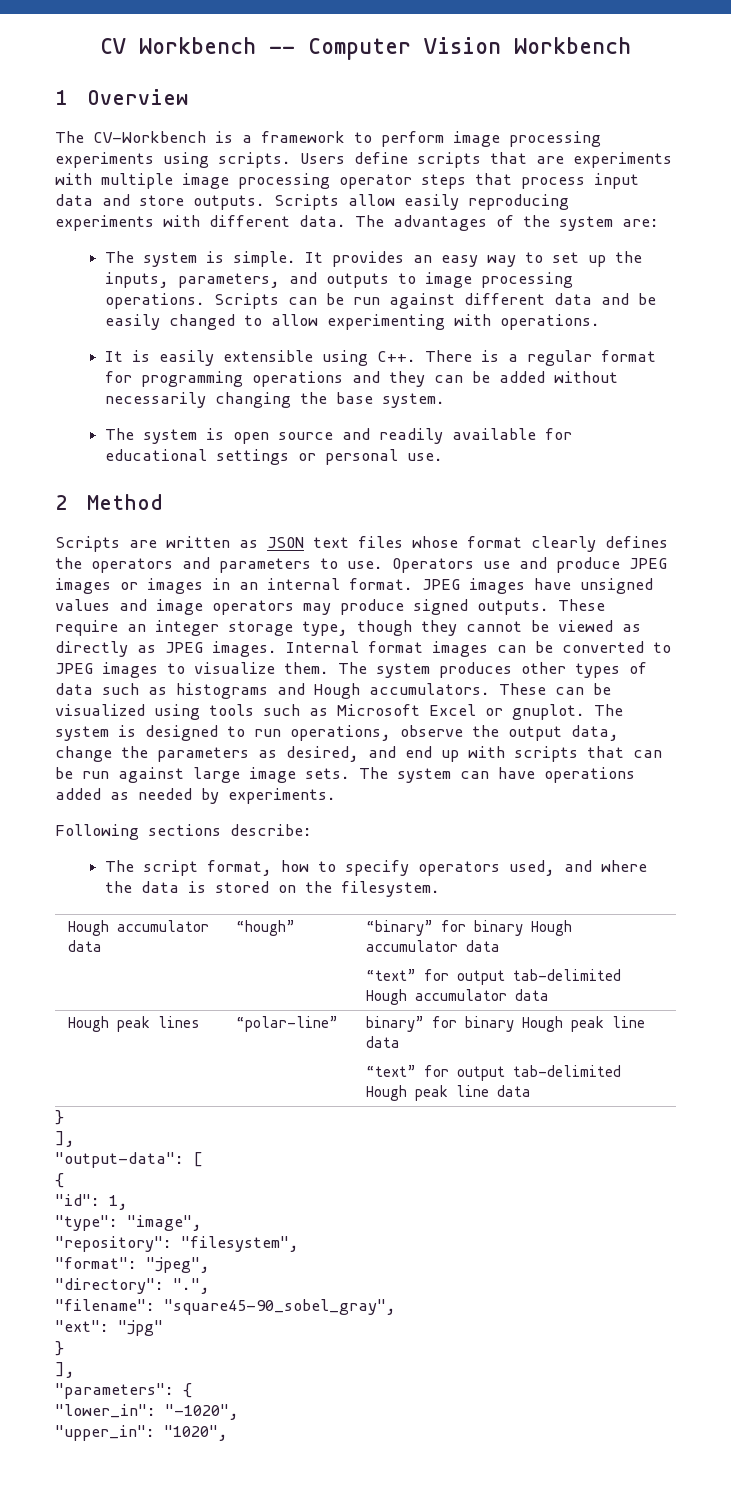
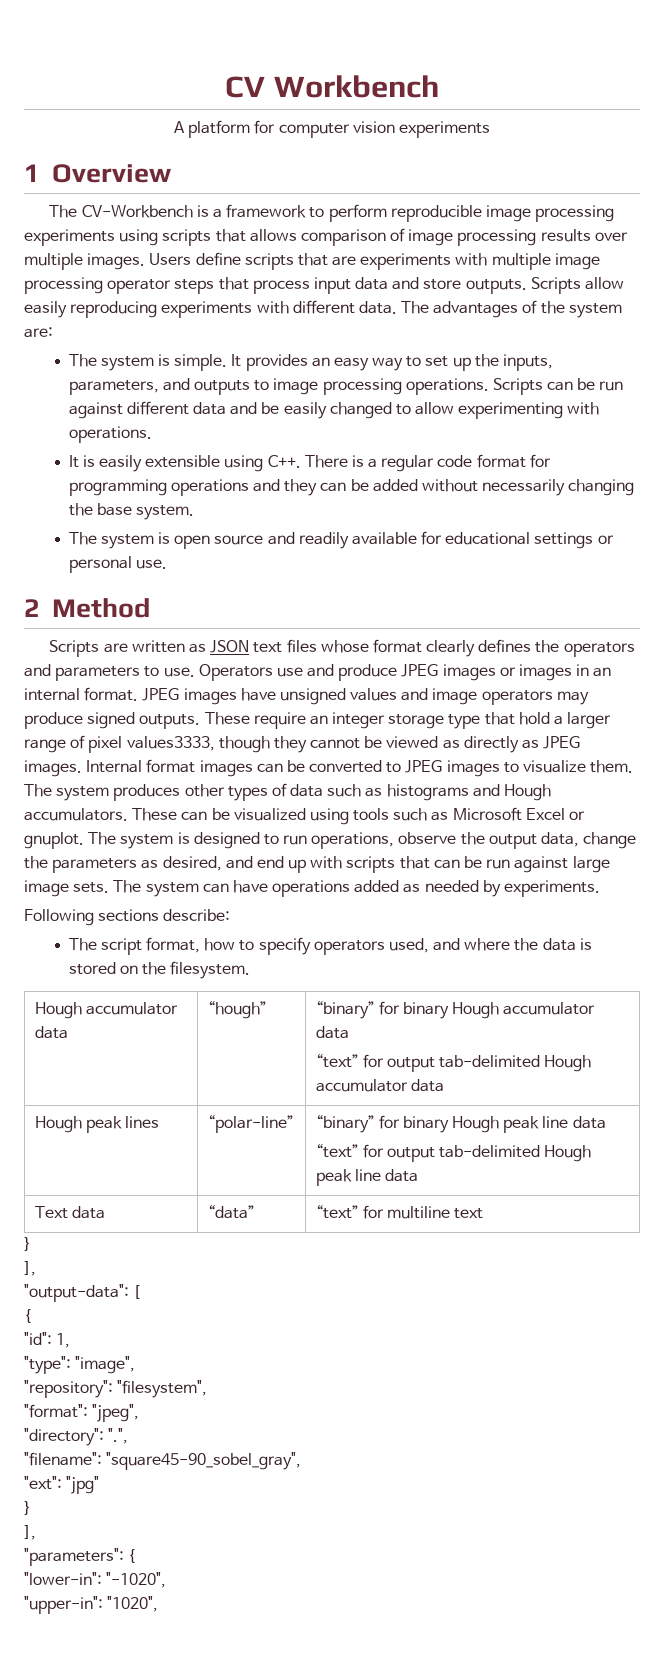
- CV Workbench -- Computer Vision Workbench
+ CV Workbench
+ A platform for computer vision experiments
- The CV-Workbench is a framework to perform image processing experiments using scripts.
+ The CV-Workbench is a framework to perform reproducible image processing experiments using scripts that allows comparison of image processing results over multiple images.
- It is easily extensible using C++. There is a regular format for programming operations and they can be added without necessarily changing the base system.
+ It is easily extensible using C++. There is a regular code format for programming operations and they can be added without necessarily changing the base system.
- These require an integer storage type, though they cannot be viewed as directly as JPEG images.
+ These require an integer storage type that hold a larger range of pixel values3333, though they cannot be viewed as directly as JPEG images.
- Hough peak lines | “polar-line” | binary” for binary Hough peak line data
+ Hough peak lines | “polar-line” | “binary” for binary Hough peak line data
+ Text data | “data” | “text” for multiline text
- "lower_in": "-1020",
+ "lower-in": "-1020",
- "upper_in": "1020",
+ "upper-in": "1020",

